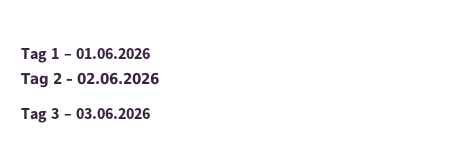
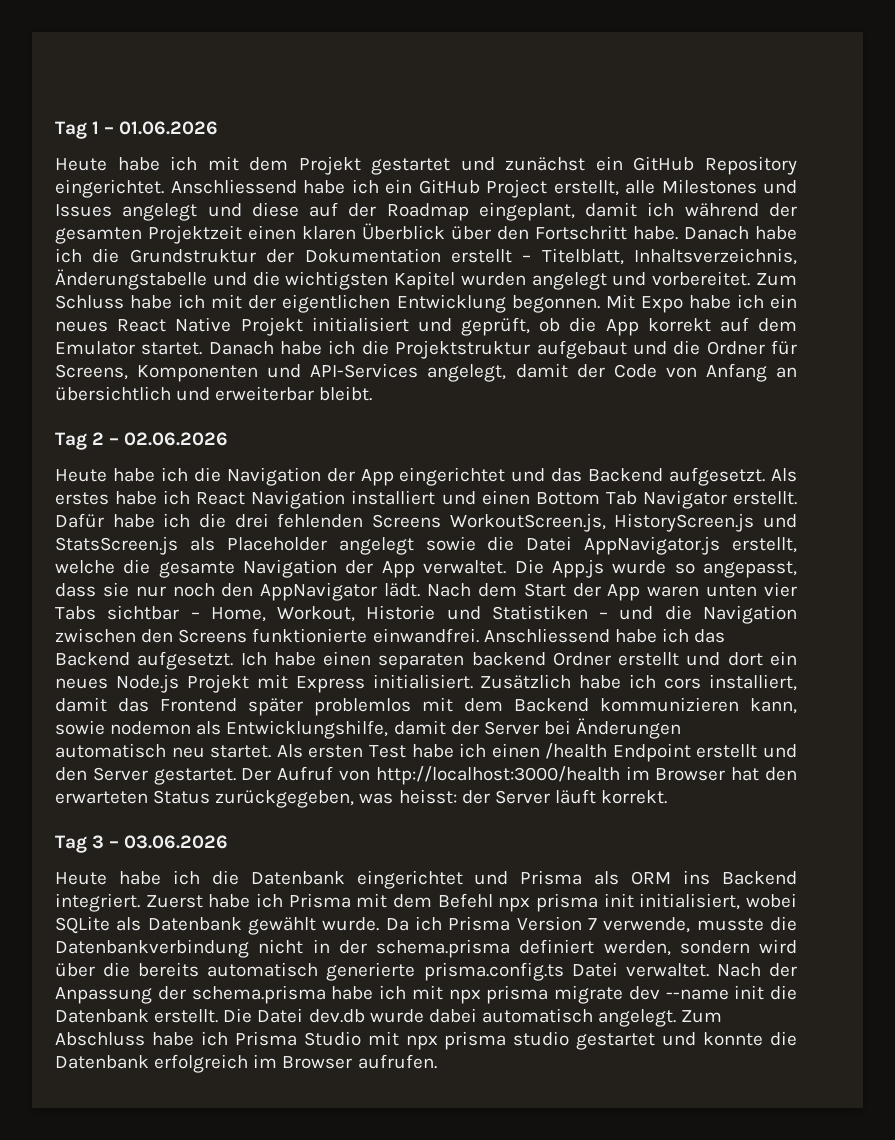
+ Heute habe ich mit dem Projekt gestartet und zunächst ein GitHub Repository eingerichtet. Anschliessend habe ich ein GitHub Project erstellt, alle Milestones und Issues angelegt und diese auf der Roadmap eingeplant, damit ich während der gesamten Projektzeit einen klaren Überblick über den Fortschritt habe. Danach habe ich die Grundstruktur der Dokumentation erstellt – Titelblatt, Inhaltsverzeichnis, Änderungstabelle und die wichtigsten Kapitel wurden angelegt und vorbereitet. Zum Schluss habe ich mit der eigentlichen Entwicklung begonnen. Mit Expo habe ich ein neues React Native Projekt initialisiert und geprüft, ob die App korrekt auf dem Emulator startet. Danach habe ich die Projektstruktur aufgebaut und die Ordner für Screens, Komponenten und API-Services angelegt, damit der Code von Anfang an übersichtlich und erweiterbar bleibt.
  Tag 2 – 02.06.2026
+ Heute habe ich die Navigation der App eingerichtet und das Backend aufgesetzt. Als erstes habe ich React Navigation installiert und einen Bottom Tab Navigator erstellt. Dafür habe ich die drei fehlenden Screens WorkoutScreen.js, HistoryScreen.js und StatsScreen.js als Placeholder angelegt sowie die Datei AppNavigator.js erstellt, welche die gesamte Navigation der App verwaltet. Die App.js wurde so angepasst, dass sie nur noch den AppNavigator lädt. Nach dem Start der App waren unten vier Tabs sichtbar – Home, Workout, Historie und Statistiken – und die Navigation zwischen den Screens funktionierte einwandfrei. Anschliessend habe ich das Backend aufgesetzt. Ich habe einen separaten backend Ordner erstellt und dort ein neues Node.js Projekt mit Express initialisiert. Zusätzlich habe ich cors installiert, damit das Frontend später problemlos mit dem Backend kommunizieren kann, sowie nodemon als Entwicklungshilfe, damit der Server bei Änderungen automatisch neu startet. Als ersten Test habe ich einen /health Endpoint erstellt und den Server gestartet. Der Aufruf von http://localhost:3000/health im Browser hat den erwarteten Status zurückgegeben, was heisst: der Server läuft korrekt.
  Tag 3 – 03.06.2026
+ Heute habe ich die Datenbank eingerichtet und Prisma als ORM ins Backend integriert. Zuerst habe ich Prisma mit dem Befehl npx prisma init initialisiert, wobei SQLite als Datenbank gewählt wurde. Da ich Prisma Version 7 verwende, musste die Datenbankverbindung nicht in der schema.prisma definiert werden, sondern wird über die bereits automatisch generierte prisma.config.ts Datei verwaltet. Nach der Anpassung der schema.prisma habe ich mit npx prisma migrate dev --name init die Datenbank erstellt. Die Datei dev.db wurde dabei automatisch angelegt. Zum Abschluss habe ich Prisma Studio mit npx prisma studio gestartet und konnte die Datenbank erfolgreich im Browser aufrufen.

